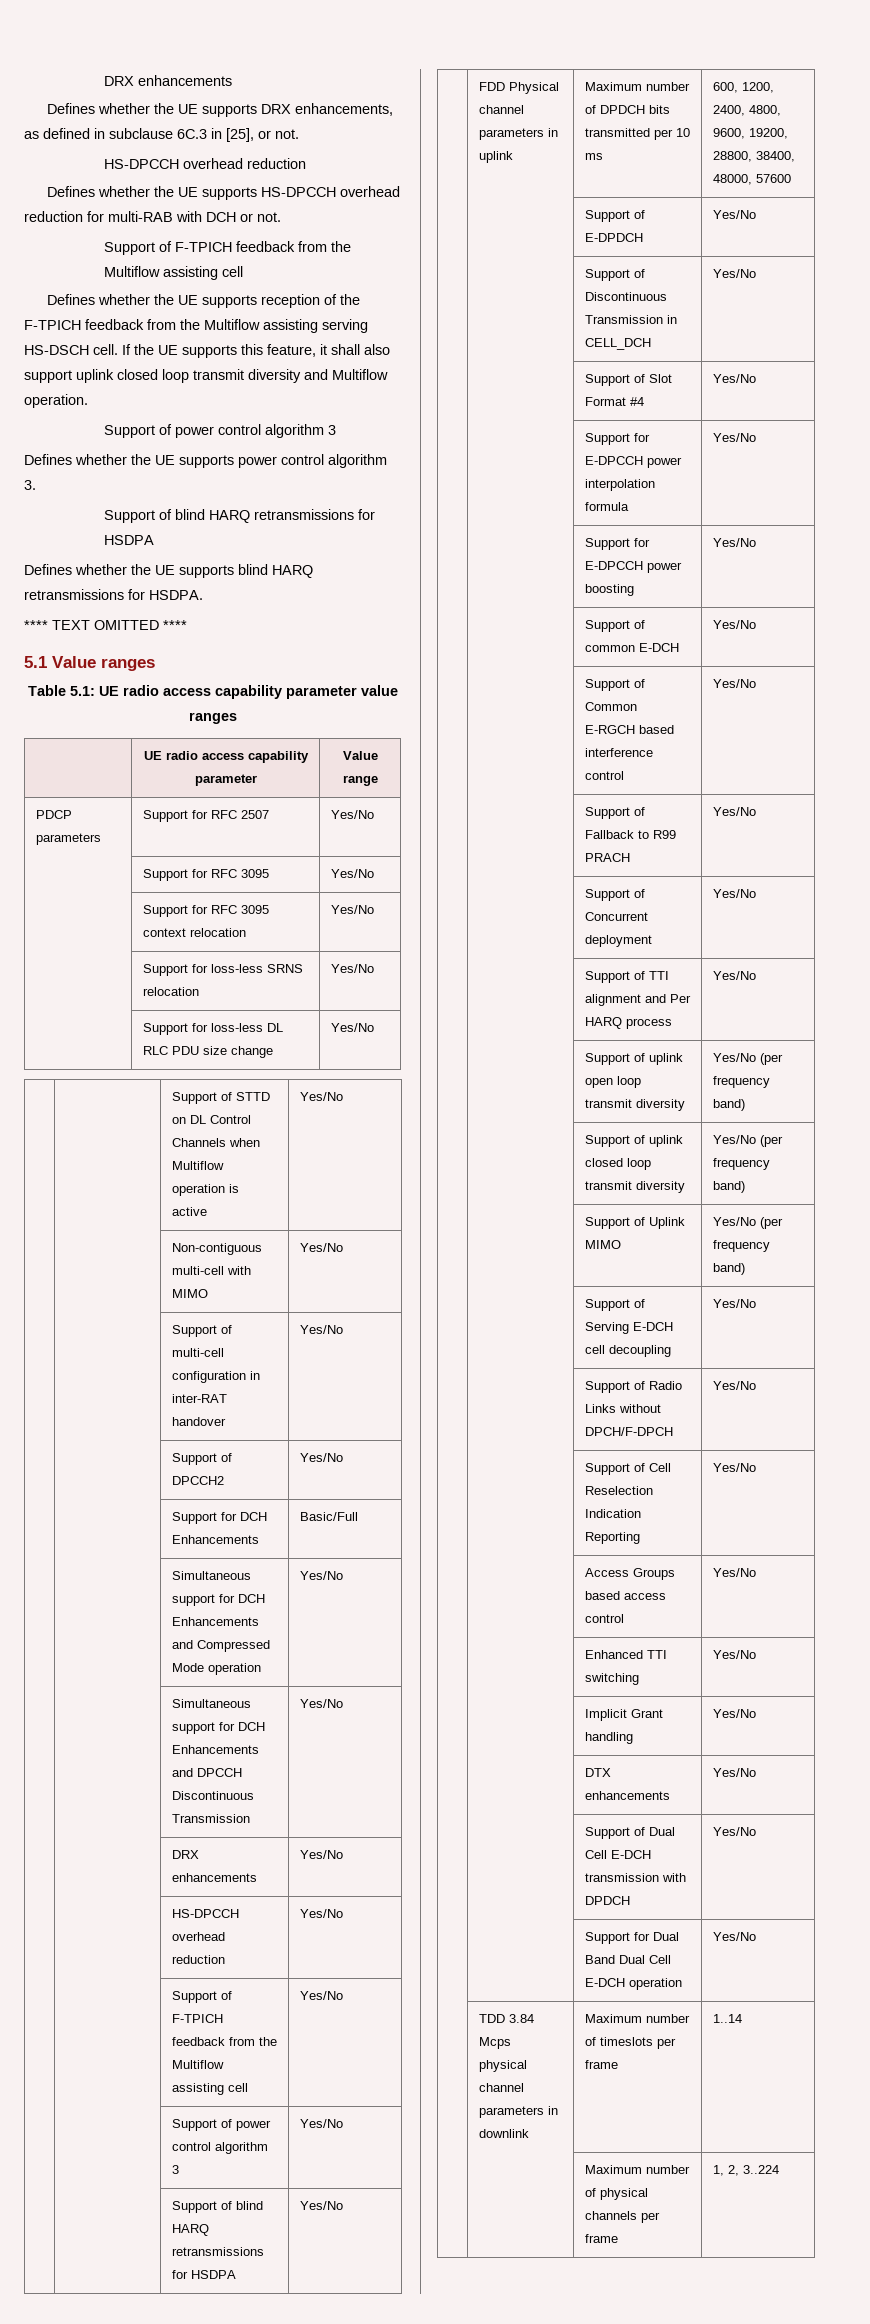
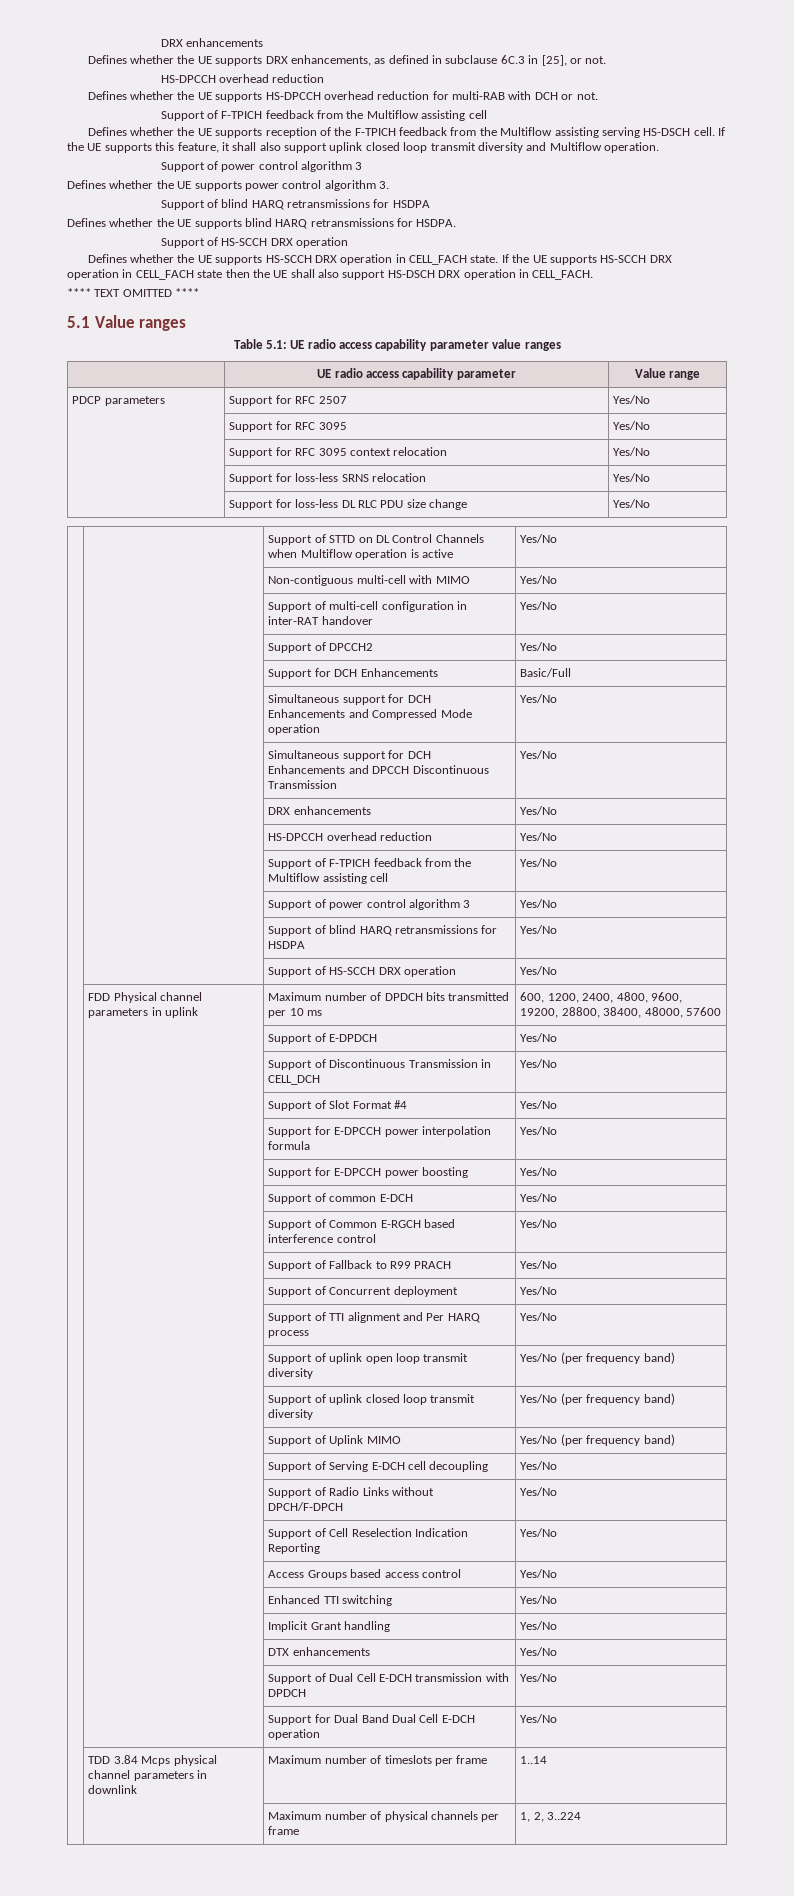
  Defines whether the UE supports blind HARQ retransmissions for HSDPA.
+ Support of HS-SCCH DRX operation
+ Defines whether the UE supports HS-SCCH DRX operation in CELL_FACH state. If the UE supports HS-SCCH DRX operation in CELL_FACH state then the UE shall also support HS-DSCH DRX operation in CELL_FACH.
+ | | Support of HS-SCCH DRX operation | Yes/No

